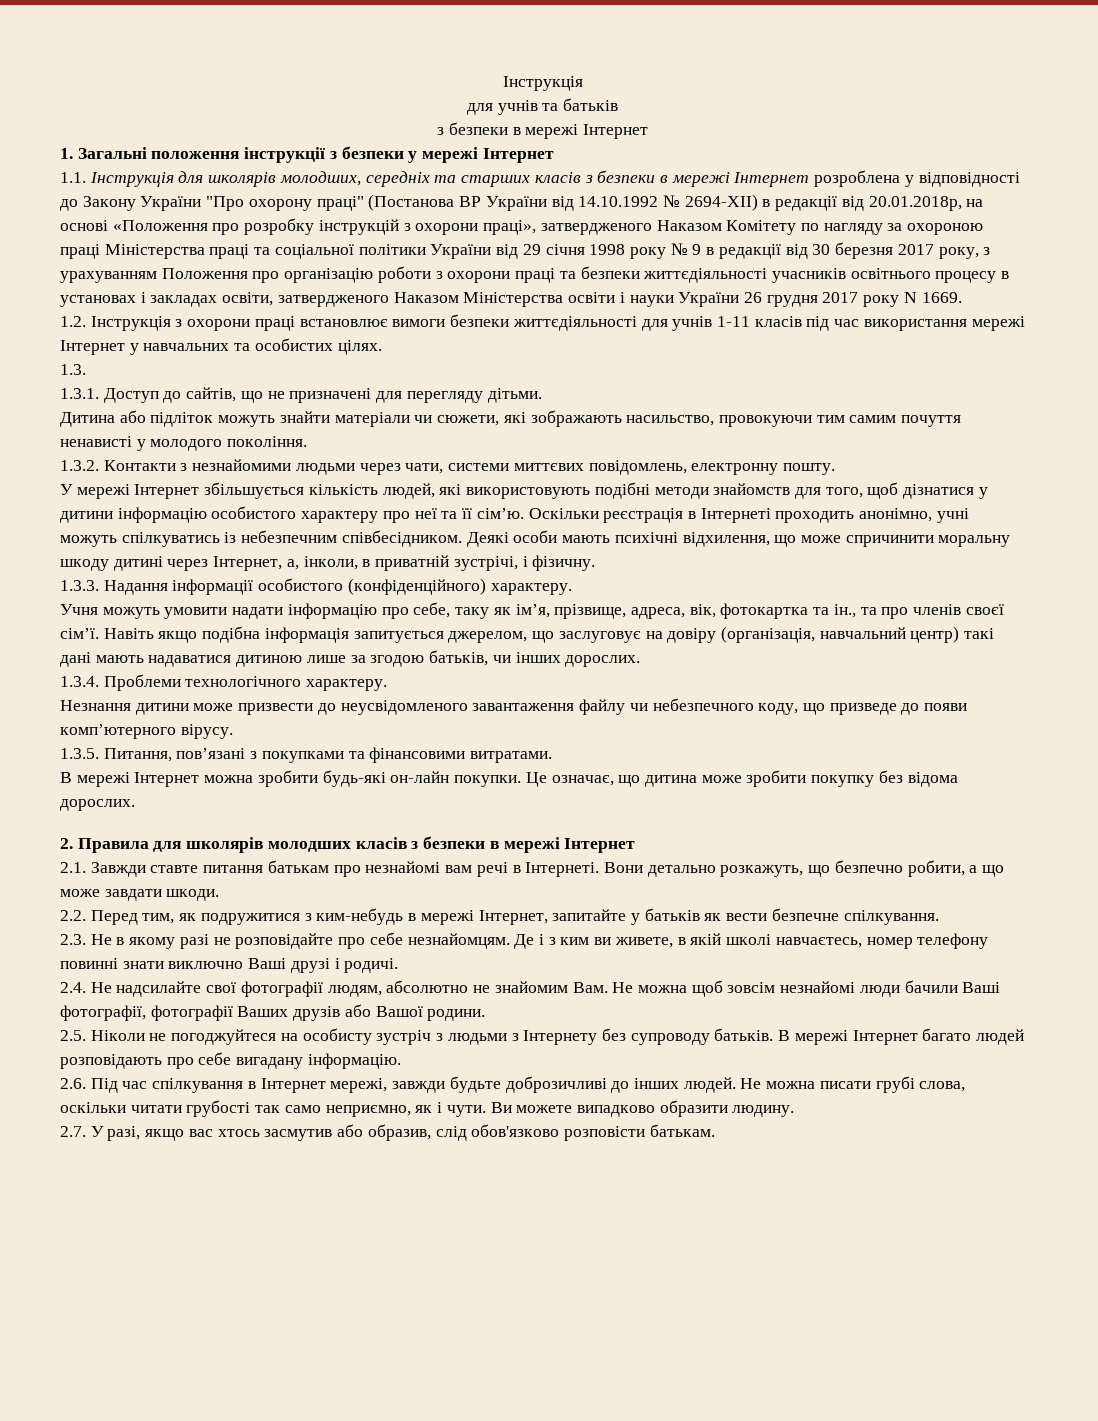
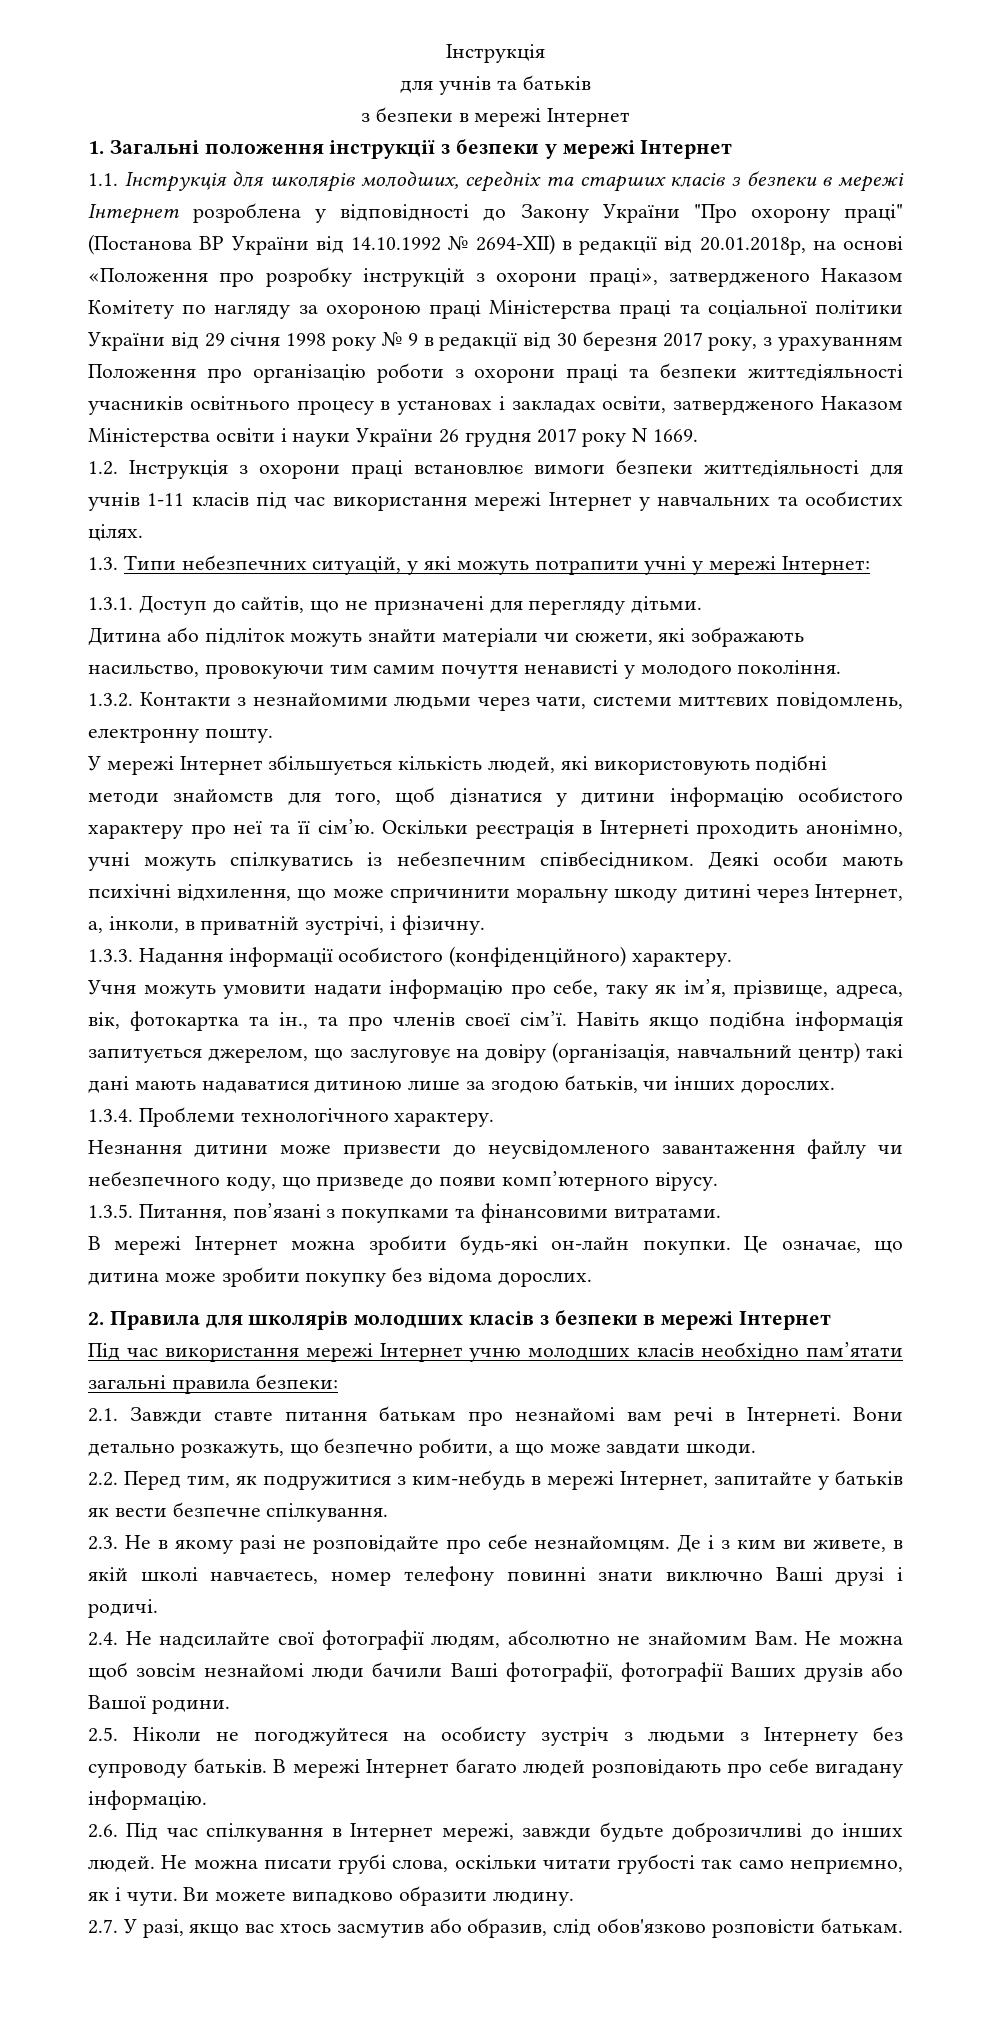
- 1.3.
+ 1.3. Типи небезпечних ситуацій, у які можуть потрапити учні у мережі Інтернет:
+ Під час використання мережі Інтернет учню молодших класів необхідно пам’ятати загальні правила безпеки:

